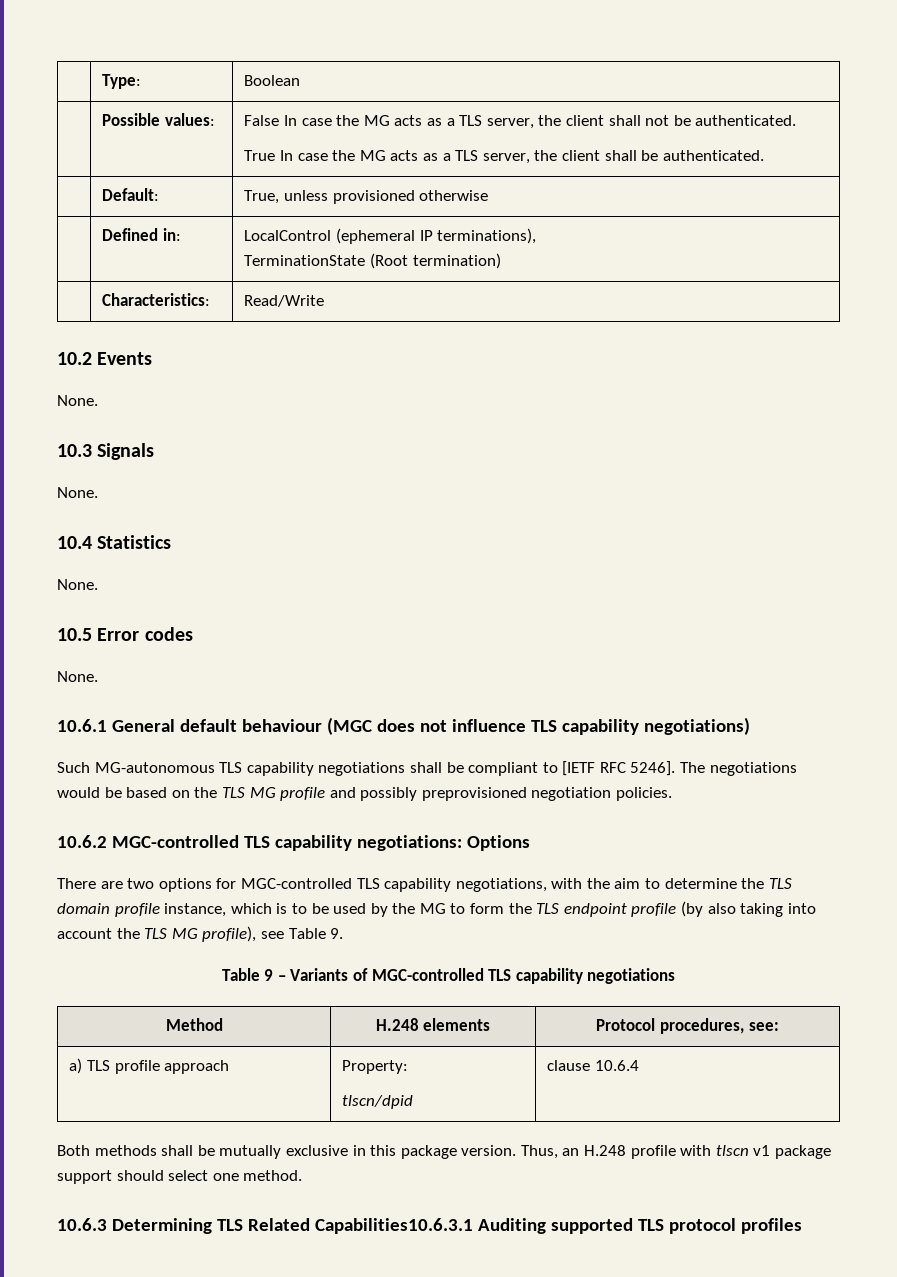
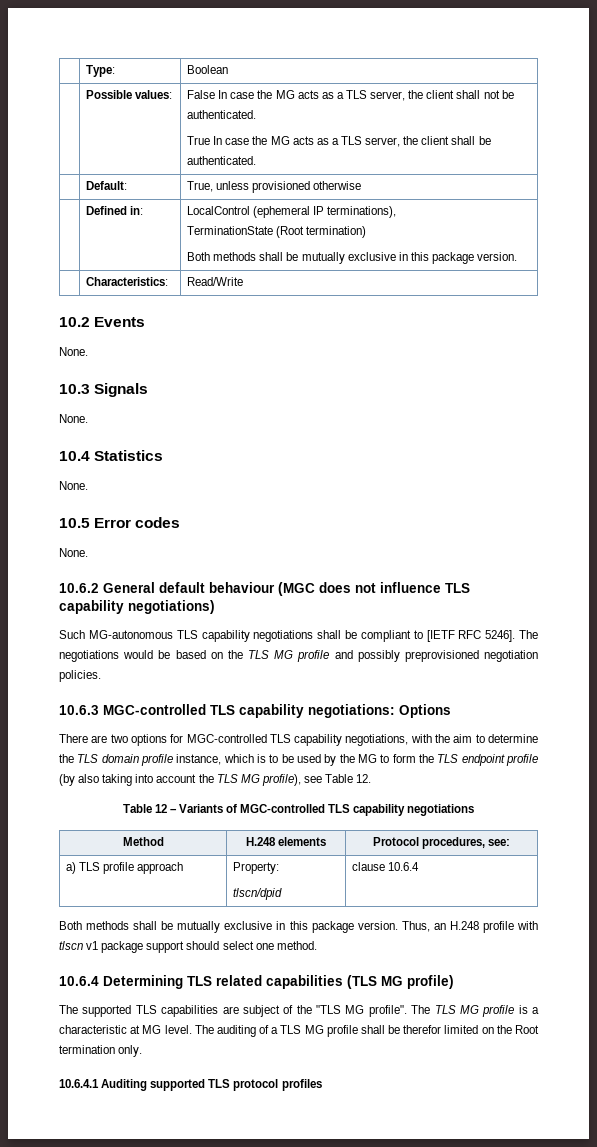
  | Defined in: | LocalControl (ephemeral IP terminations),
  TerminationState (Root termination)
+ Both methods shall be mutually exclusive in this package version.
- 10.6.1 General default behaviour (MGC does not influence TLS capability negotiations)
+ 10.6.2 General default behaviour (MGC does not influence TLS capability negotiations)
- 10.6.2 MGC-controlled TLS capability negotiations: Options
+ 10.6.3 MGC-controlled TLS capability negotiations: Options
- There are two options for MGC-controlled TLS capability negotiations, with the aim to determine the TLS domain profile instance, which is to be used by the MG to form the TLS endpoint profile (by also taking into account the TLS MG profile), see Table 9.
- Table 9 – Variants of MGC-controlled TLS capability negotiations
+ There are two options for MGC-controlled TLS capability negotiations, with the aim to determine the TLS domain profile instance, which is to be used by the MG to form the TLS endpoint profile (by also taking into account the TLS MG profile), see Table 12.
+ Table 12 – Variants of MGC-controlled TLS capability negotiations
- 10.6.3 Determining TLS Related Capabilities10.6.3.1 Auditing supported TLS protocol profiles
+ 10.6.4 Determining TLS related capabilities (TLS MG profile)
+ The supported TLS capabilities are subject of the "TLS MG profile". The TLS MG profile is a characteristic at MG level. The auditing of a TLS MG profile shall be therefor limited on the Root termination only.
+ 10.6.4.1 Auditing supported TLS protocol profiles

